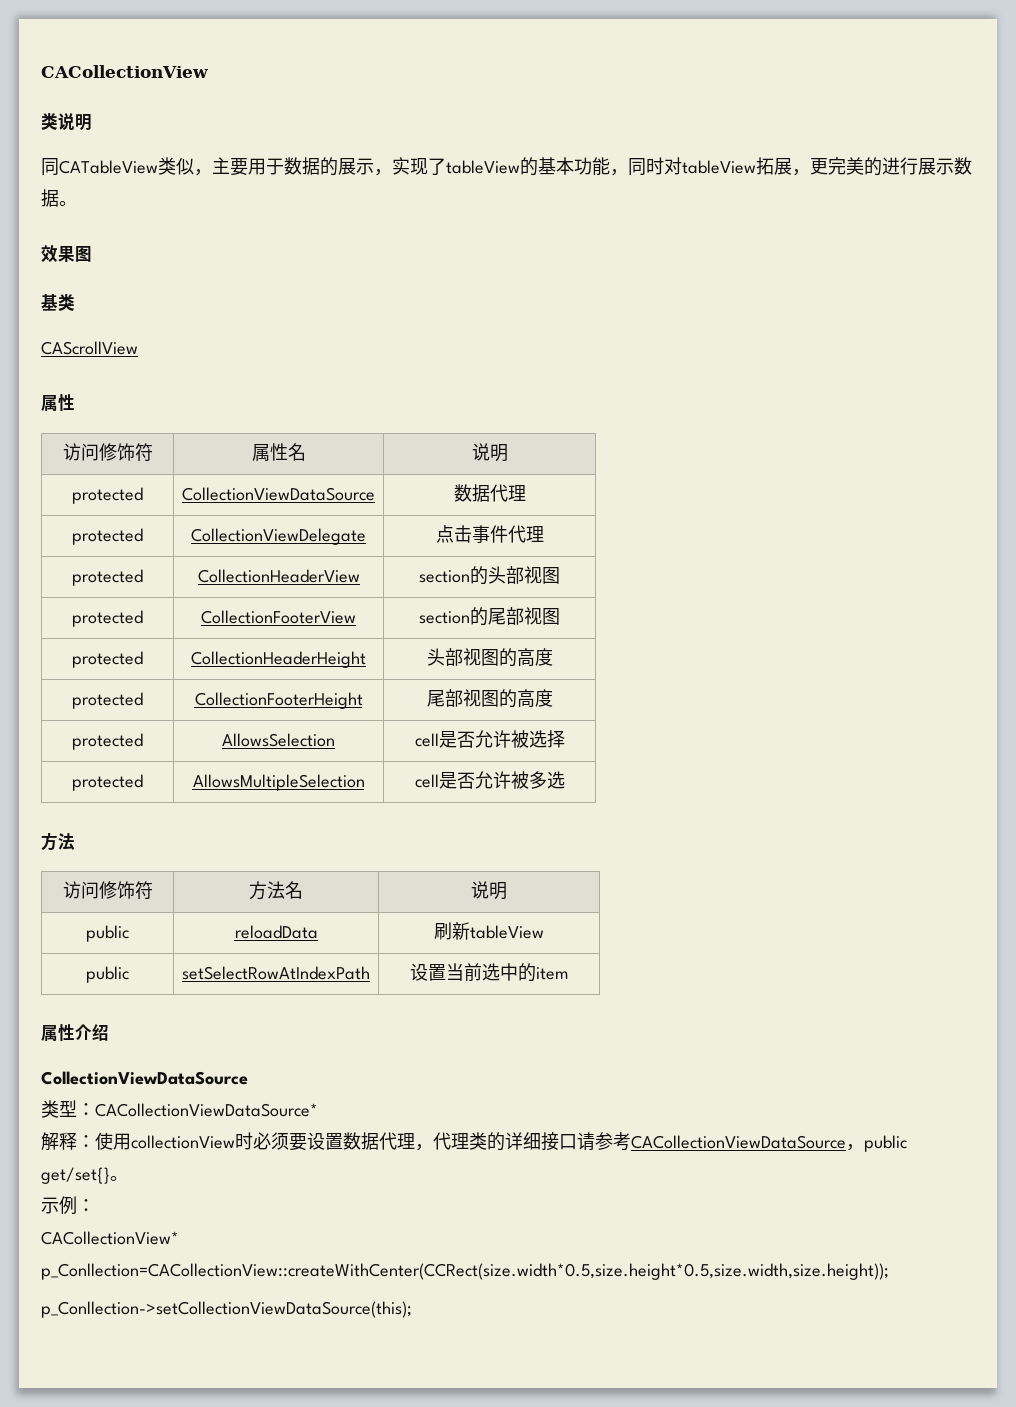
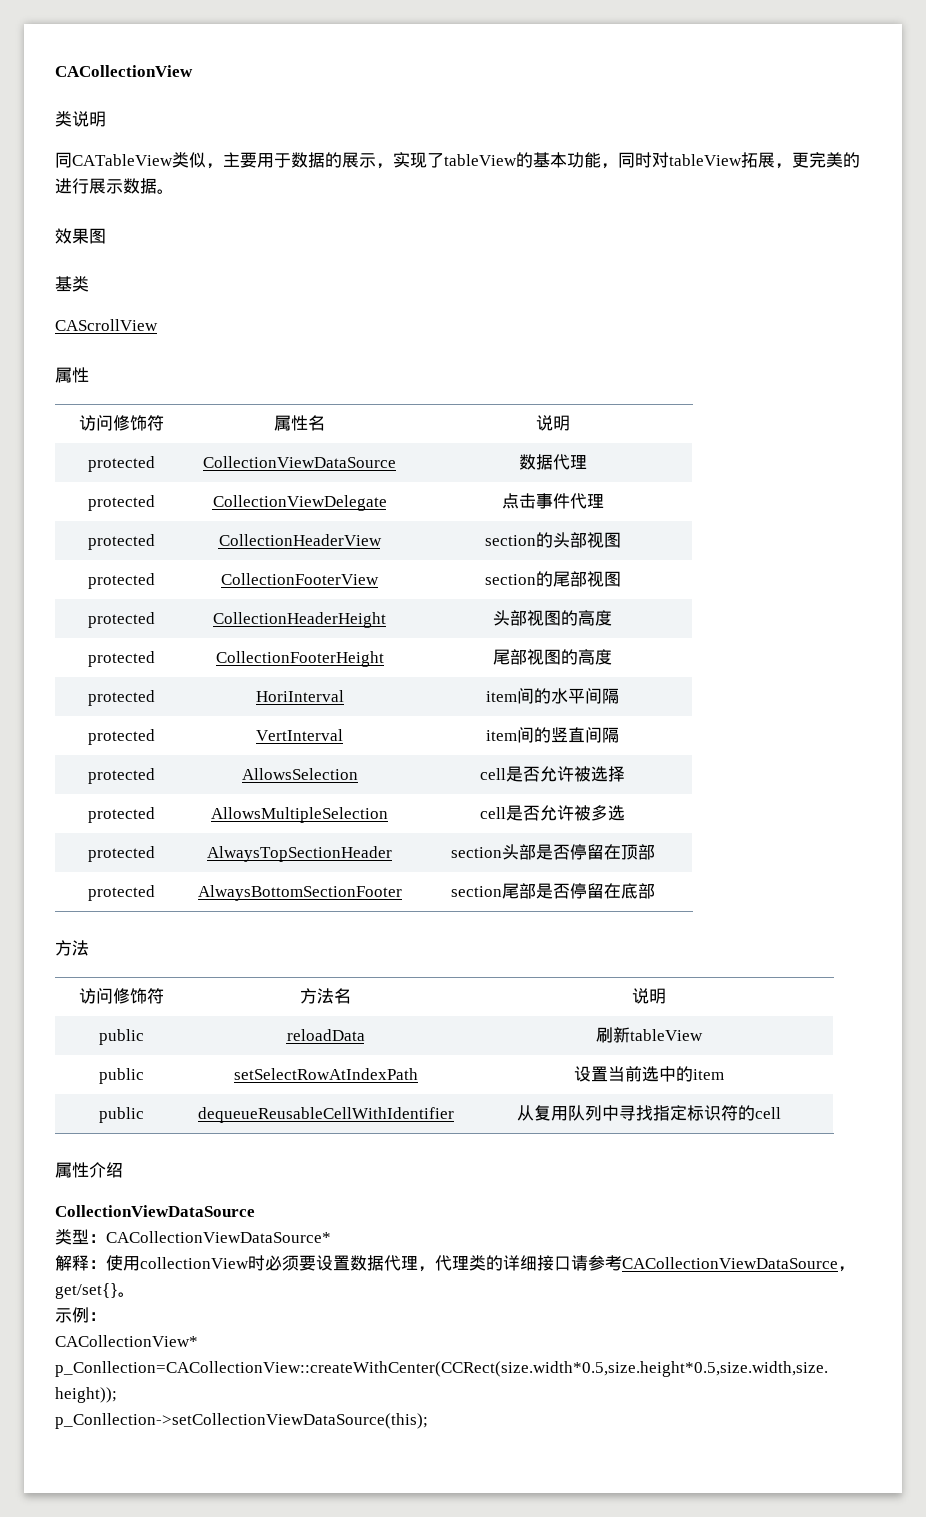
+ protected | HoriInterval | item间的水平间隔
+ protected | VertInterval | item间的竖直间隔
+ protected | AlwaysTopSectionHeader | section头部是否停留在顶部
+ protected | AlwaysBottomSectionFooter | section尾部是否停留在底部
+ public | dequeueReusableCellWithIdentifier | 从复用队列中寻找指定标识符的cell
- 解释：使用collectionView时必须要设置数据代理，代理类的详细接口请参考CACollectionViewDataSource，public get/set{}。
+ 解释：使用collectionView时必须要设置数据代理，代理类的详细接口请参考CACollectionViewDataSource，get/set{}。

